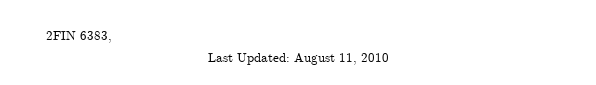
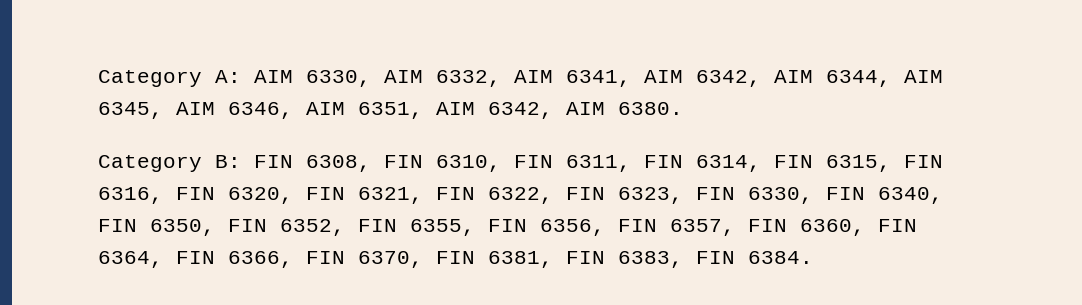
- 2FIN 6383,
- Last Updated: August 11, 2010
+ Category A: AIM 6330, AIM 6332, AIM 6341, AIM 6342, AIM 6344, AIM 6345, AIM 6346, AIM 6351, AIM 6342, AIM 6380.
+ Category B: FIN 6308, FIN 6310, FIN 6311, FIN 6314, FIN 6315, FIN 6316, FIN 6320, FIN 6321, FIN 6322, FIN 6323, FIN 6330, FIN 6340, FIN 6350, FIN 6352, FIN 6355, FIN 6356, FIN 6357, FIN 6360, FIN 6364, FIN 6366, FIN 6370, FIN 6381, FIN 6383, FIN 6384.

